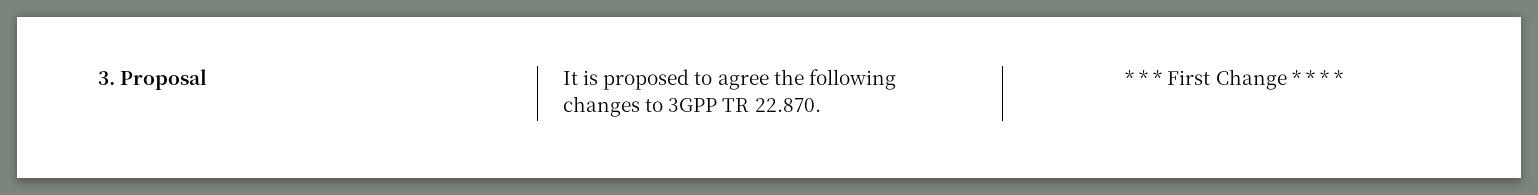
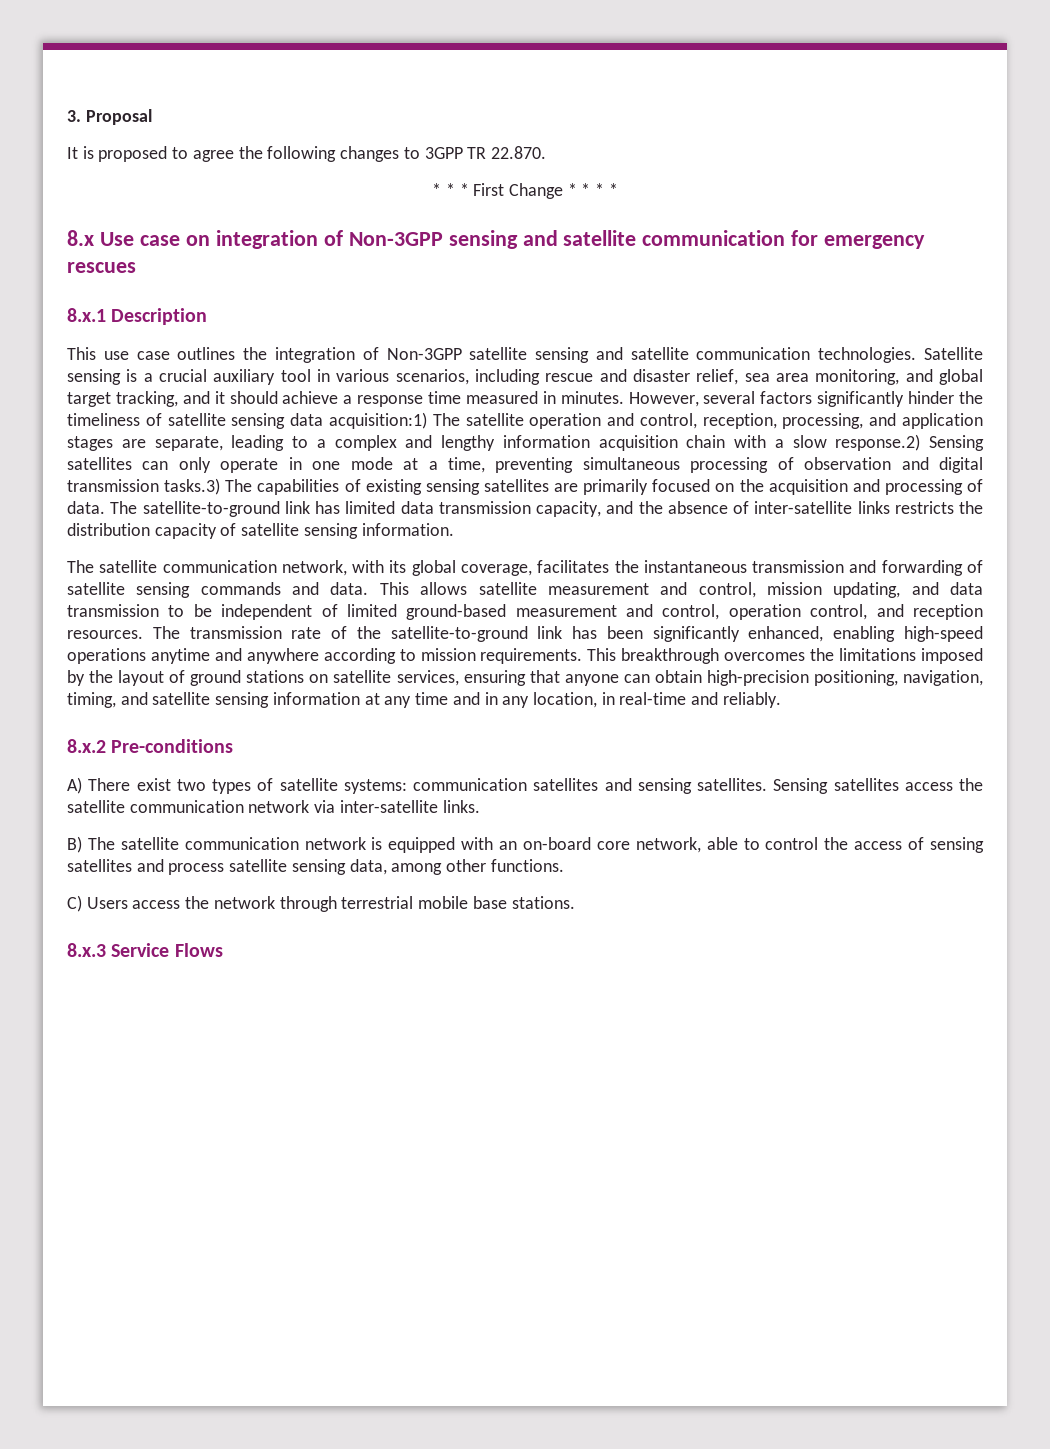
+ 8.x Use case on integration of Non-3GPP sensing and satellite communication for emergency rescues
+ 8.x.1 Description
+ This use case outlines the integration of Non-3GPP satellite sensing and satellite communication technologies. Satellite sensing is a crucial auxiliary tool in various scenarios, including rescue and disaster relief, sea area monitoring, and global target tracking, and it should achieve a response time measured in minutes. However, several factors significantly hinder the timeliness of satellite sensing data acquisition:1) The satellite operation and control, reception, processing, and application stages are separate, leading to a complex and lengthy information acquisition chain with a slow response.2) Sensing satellites can only operate in one mode at a time, preventing simultaneous processing of observation and digital transmission tasks.3) The capabilities of existing sensing satellites are primarily focused on the acquisition and processing of data. The satellite-to-ground link has limited data transmission capacity, and the absence of inter-satellite links restricts the distribution capacity of satellite sensing information.
+ The satellite communication network, with its global coverage, facilitates the instantaneous transmission and forwarding of satellite sensing commands and data. This allows satellite measurement and control, mission updating, and data transmission to be independent of limited ground-based measurement and control, operation control, and reception resources. The transmission rate of the satellite-to-ground link has been significantly enhanced, enabling high-speed operations anytime and anywhere according to mission requirements. This breakthrough overcomes the limitations imposed by the layout of ground stations on satellite services, ensuring that anyone can obtain high-precision positioning, navigation, timing, and satellite sensing information at any time and in any location, in real-time and reliably.
+ 8.x.2 Pre-conditions
+ A) There exist two types of satellite systems: communication satellites and sensing satellites. Sensing satellites access the satellite communication network via inter-satellite links.
+ B) The satellite communication network is equipped with an on-board core network, able to control the access of sensing satellites and process satellite sensing data, among other functions.
+ C) Users access the network through terrestrial mobile base stations.
+ 8.x.3 Service Flows

